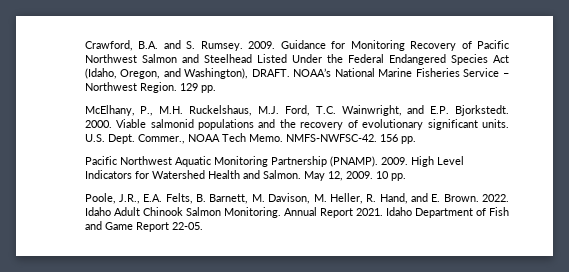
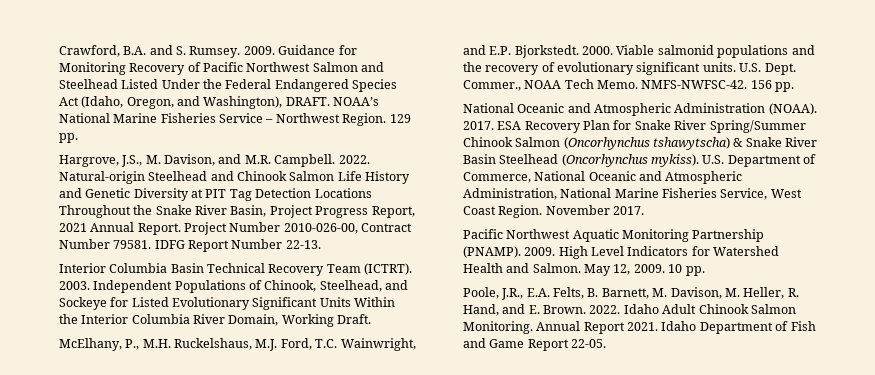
+ Hargrove, J.S., M. Davison, and M.R. Campbell. 2022. Natural-origin Steelhead and Chinook Salmon Life History and Genetic Diversity at PIT Tag Detection Locations Throughout the Snake River Basin, Project Progress Report, 2021 Annual Report. Project Number 2010-026-00, Contract Number 79581. IDFG Report Number 22-13.
+ Interior Columbia Basin Technical Recovery Team (ICTRT). 2003. Independent Populations of Chinook, Steelhead, and Sockeye for Listed Evolutionary Significant Units Within the Interior Columbia River Domain, Working Draft.
+ National Oceanic and Atmospheric Administration (NOAA). 2017. ESA Recovery Plan for Snake River Spring/Summer Chinook Salmon (Oncorhynchus tshawytscha) & Snake River Basin Steelhead (Oncorhynchus mykiss). U.S. Department of Commerce, National Oceanic and Atmospheric Administration, National Marine Fisheries Service, West Coast Region. November 2017.

